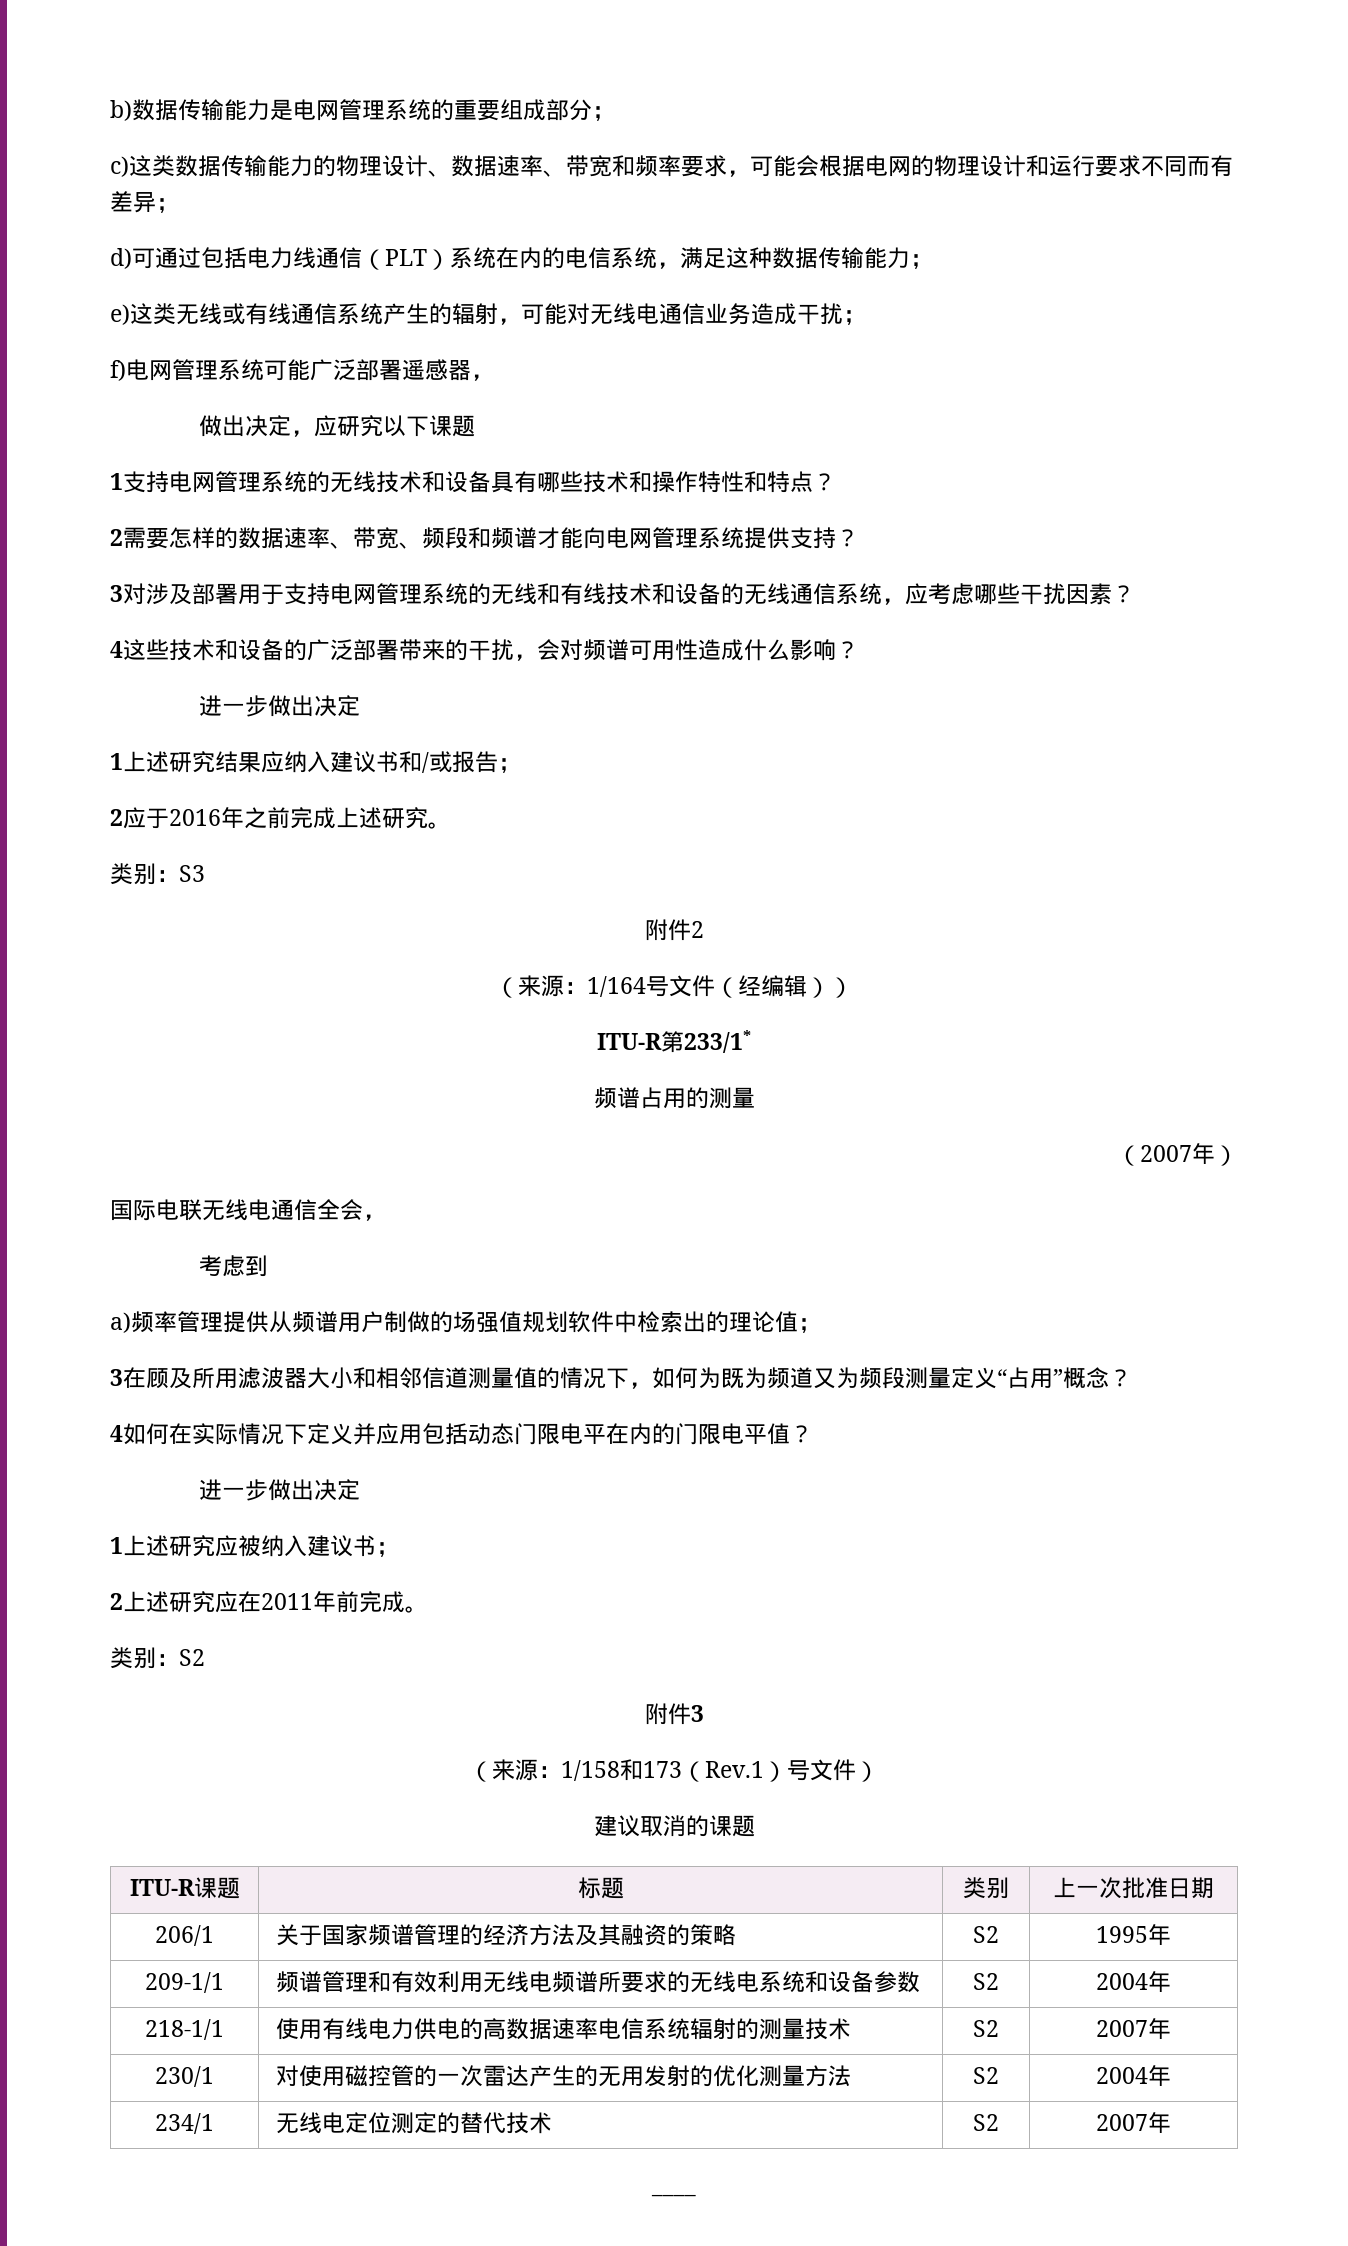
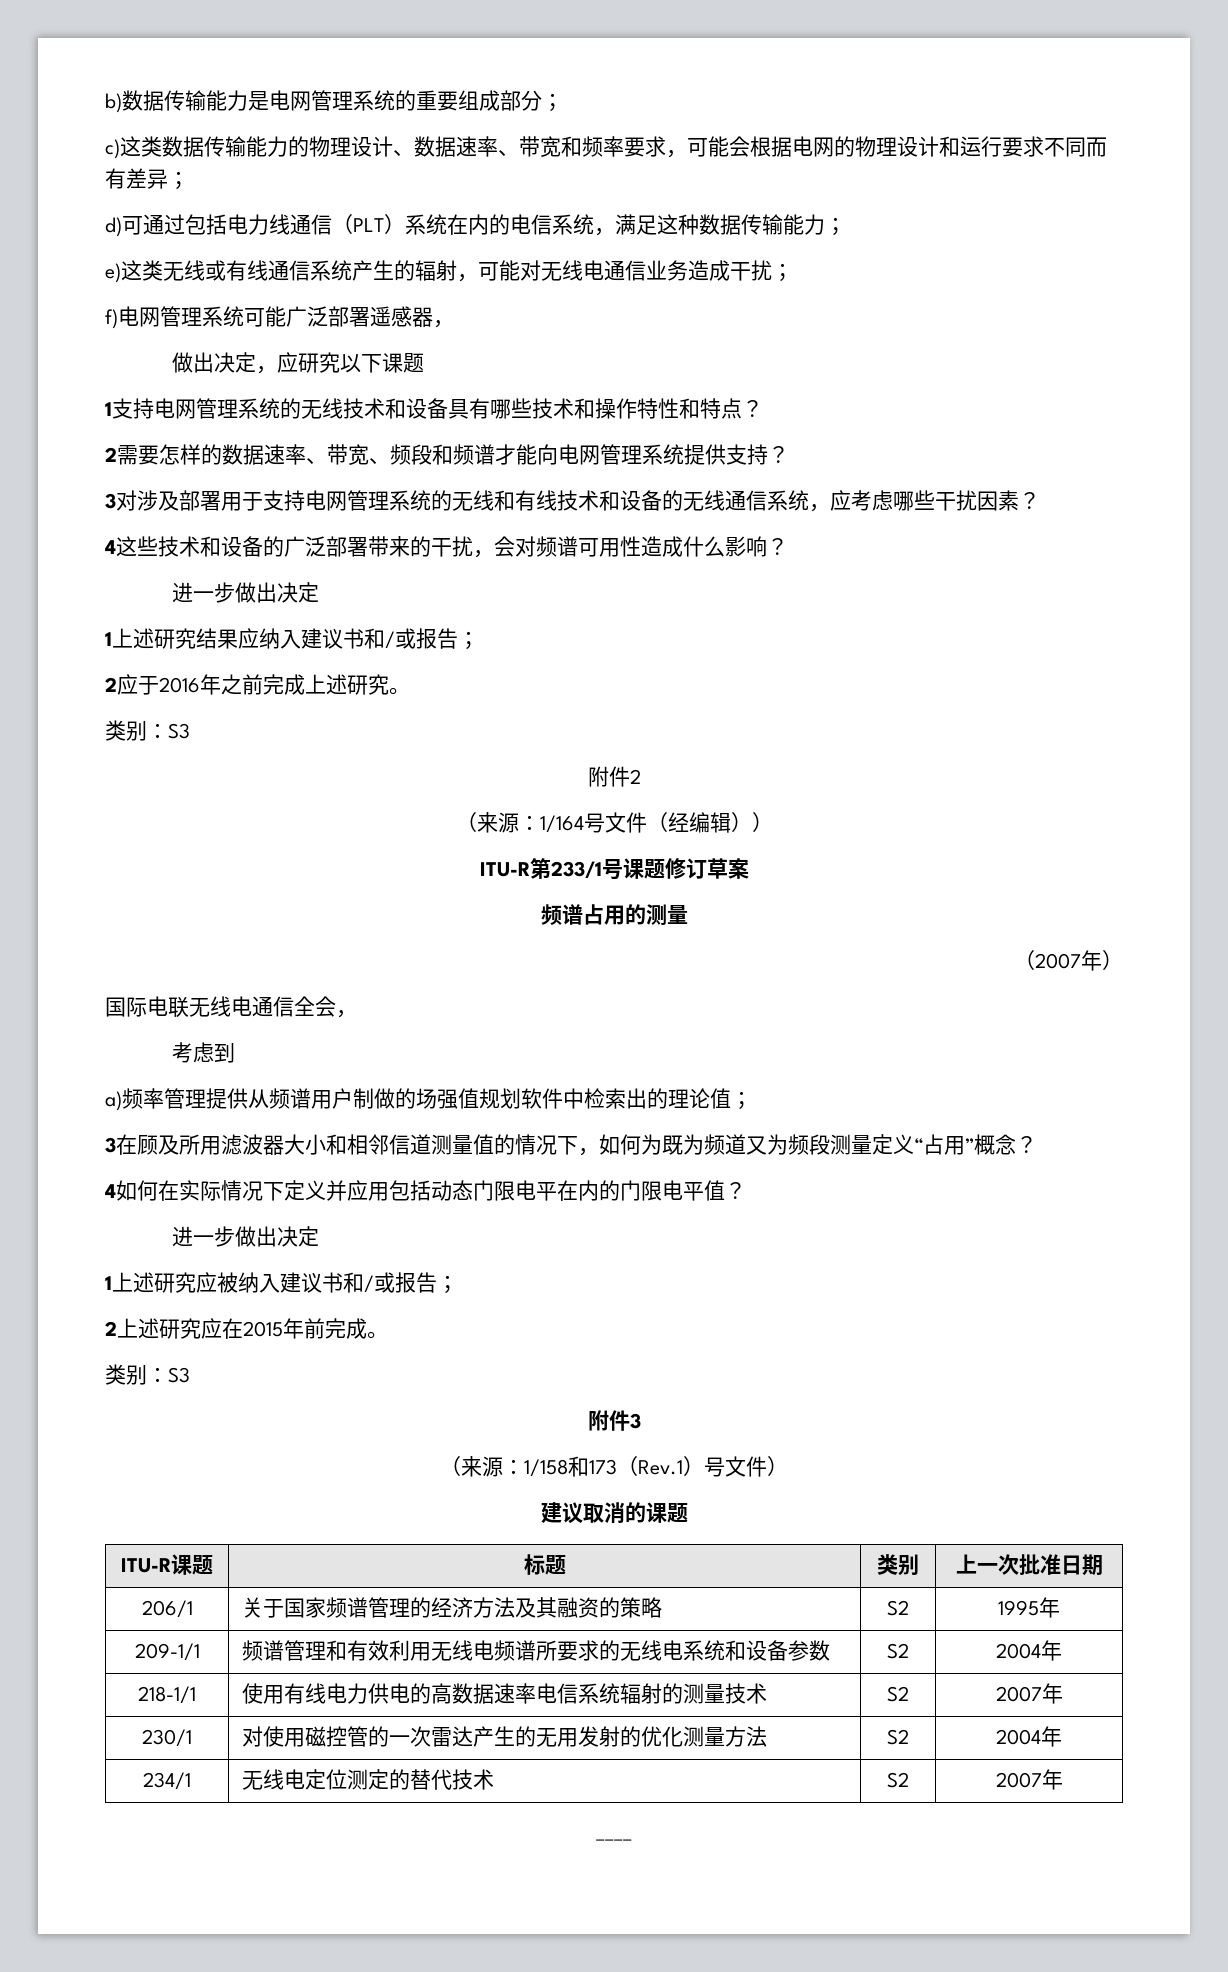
- ITU-R第233/1*
+ ITU-R第233/1号课题修订草案
- 1上述研究应被纳入建议书；
+ 1上述研究应被纳入建议书和/或报告；
- 2上述研究应在2011年前完成。
- 类别：S2
+ 2上述研究应在2015年前完成。
+ 类别：S3

